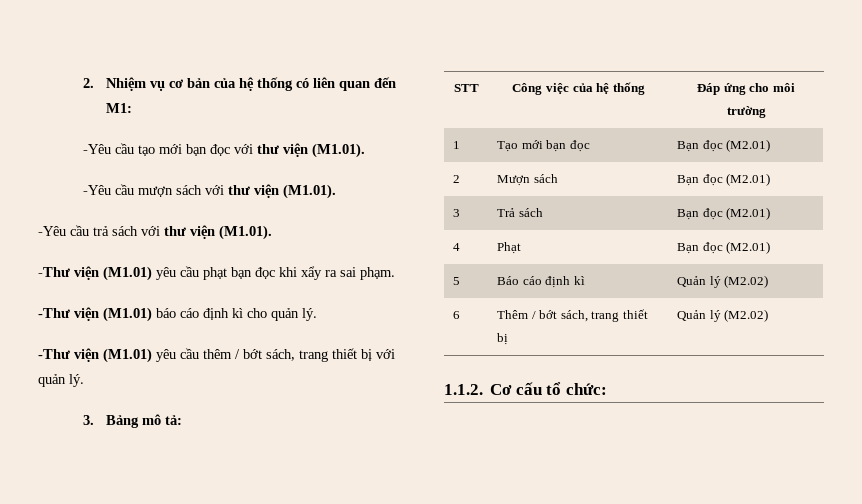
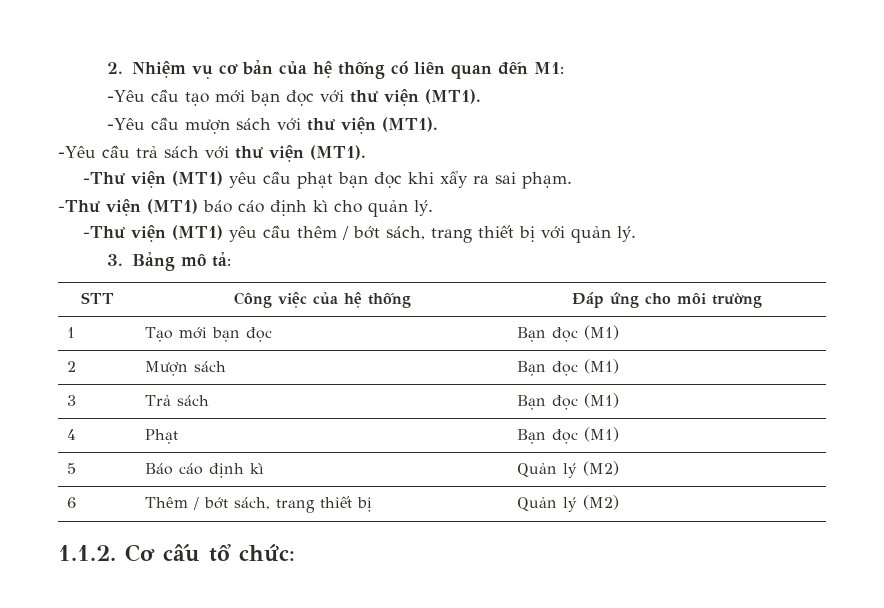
- -Yêu cầu tạo mới bạn đọc với thư viện (M1.01).
+ -Yêu cầu tạo mới bạn đọc với thư viện (MT1).
- -Yêu cầu mượn sách với thư viện (M1.01).
+ -Yêu cầu mượn sách với thư viện (MT1).
- -Yêu cầu trả sách với thư viện (M1.01).
- -Thư viện (M1.01) yêu cầu phạt bạn đọc khi xẩy ra sai phạm.
+ -Yêu cầu trả sách với thư viện (MT1).
+ -Thư viện (MT1) yêu cầu phạt bạn đọc khi xẩy ra sai phạm.
- -Thư viện (M1.01) báo cáo định kì cho quản lý.
+ -Thư viện (MT1) báo cáo định kì cho quản lý.
- -Thư viện (M1.01) yêu cầu thêm / bớt sách, trang thiết bị với quản lý.
+ -Thư viện (MT1) yêu cầu thêm / bớt sách, trang thiết bị với quản lý.
- 1 | Tạo mới bạn đọc | Bạn đọc (M2.01)
+ 1 | Tạo mới bạn đọc | Bạn đọc (M1)
- 2 | Mượn sách | Bạn đọc (M2.01)
+ 2 | Mượn sách | Bạn đọc (M1)
- 3 | Trả sách | Bạn đọc (M2.01)
+ 3 | Trả sách | Bạn đọc (M1)
- 4 | Phạt | Bạn đọc (M2.01)
+ 4 | Phạt | Bạn đọc (M1)
- 5 | Báo cáo định kì | Quản lý (M2.02)
+ 5 | Báo cáo định kì | Quản lý (M2)
- 6 | Thêm / bớt sách, trang thiết bị | Quản lý (M2.02)
+ 6 | Thêm / bớt sách, trang thiết bị | Quản lý (M2)

